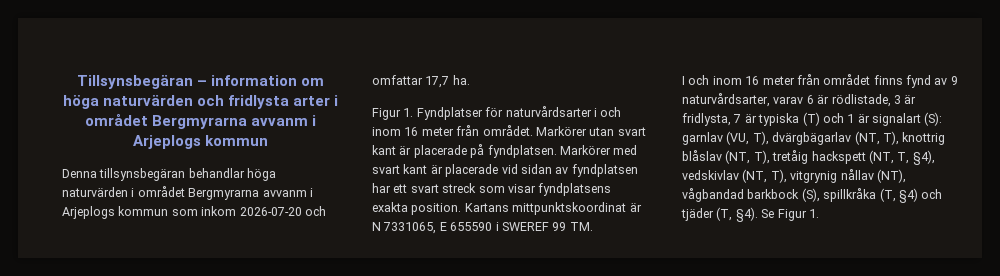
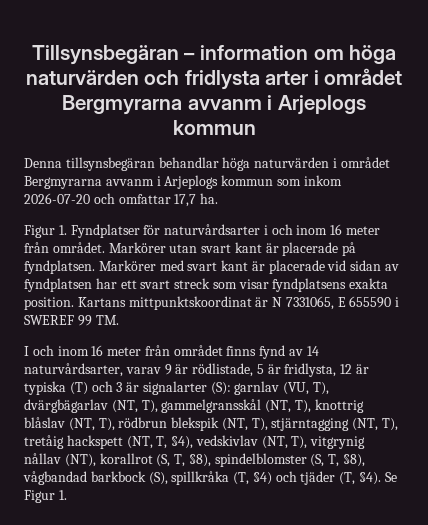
- I och inom 16 meter från området finns fynd av 9 naturvårdsarter, varav 6 är rödlistade, 3 är fridlysta, 7 är typiska (T) och 1 är signalart (S): garnlav (VU, T), dvärgbägarlav (NT, T), knottrig blåslav (NT, T), tretåig hackspett (NT, T, §4), vedskivlav (NT, T), vitgrynig nållav (NT), vågbandad barkbock (S), spillkråka (T, §4) och tjäder (T, §4).
+ I och inom 16 meter från området finns fynd av 14 naturvårdsarter, varav 9 är rödlistade, 5 är fridlysta, 12 är typiska (T) och 3 är signalarter (S): garnlav (VU, T), dvärgbägarlav (NT, T), gammelgransskål (NT, T), knottrig blåslav (NT, T), rödbrun blekspik (NT, T), stjärntagging (NT, T), tretåig hackspett (NT, T, §4), vedskivlav (NT, T), vitgrynig nållav (NT), korallrot (S, T, §8), spindelblomster (S, T, §8), vågbandad barkbock (S), spillkråka (T, §4) och tjäder (T, §4).

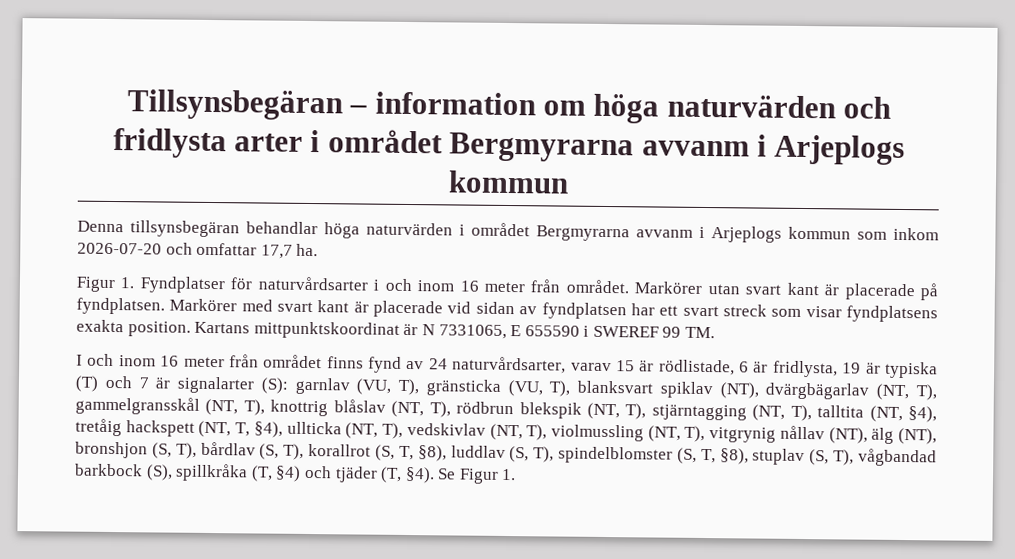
- I och inom 16 meter från området finns fynd av 14 naturvårdsarter, varav 9 är rödlistade, 5 är fridlysta, 12 är typiska (T) och 3 är signalarter (S):
+ I och inom 16 meter från området finns fynd av 24 naturvårdsarter, varav 15 är rödlistade, 6 är fridlysta, 19 är typiska (T) och 7 är signalarter (S):
- garnlav (VU, T), dvärgbägarlav (NT, T), gammelgransskål (NT, T), knottrig blåslav (NT, T), rödbrun blekspik (NT, T), stjärntagging (NT, T), tretåig hackspett (NT, T, §4), vedskivlav (NT, T), vitgrynig nållav (NT), korallrot (S, T, §8), spindelblomster (S, T, §8), vågbandad barkbock (S), spillkråka (T, §4) och tjäder (T, §4).
+ garnlav (VU, T), gränsticka (VU, T), blanksvart spiklav (NT), dvärgbägarlav (NT, T), gammelgransskål (NT, T), knottrig blåslav (NT, T), rödbrun blekspik (NT, T), stjärntagging (NT, T), talltita (NT, §4), tretåig hackspett (NT, T, §4), ullticka (NT, T), vedskivlav (NT, T), violmussling (NT, T), vitgrynig nållav (NT), älg (NT), bronshjon (S, T), bårdlav (S, T), korallrot (S, T, §8), luddlav (S, T), spindelblomster (S, T, §8), stuplav (S, T), vågbandad barkbock (S), spillkråka (T, §4) och tjäder (T, §4).

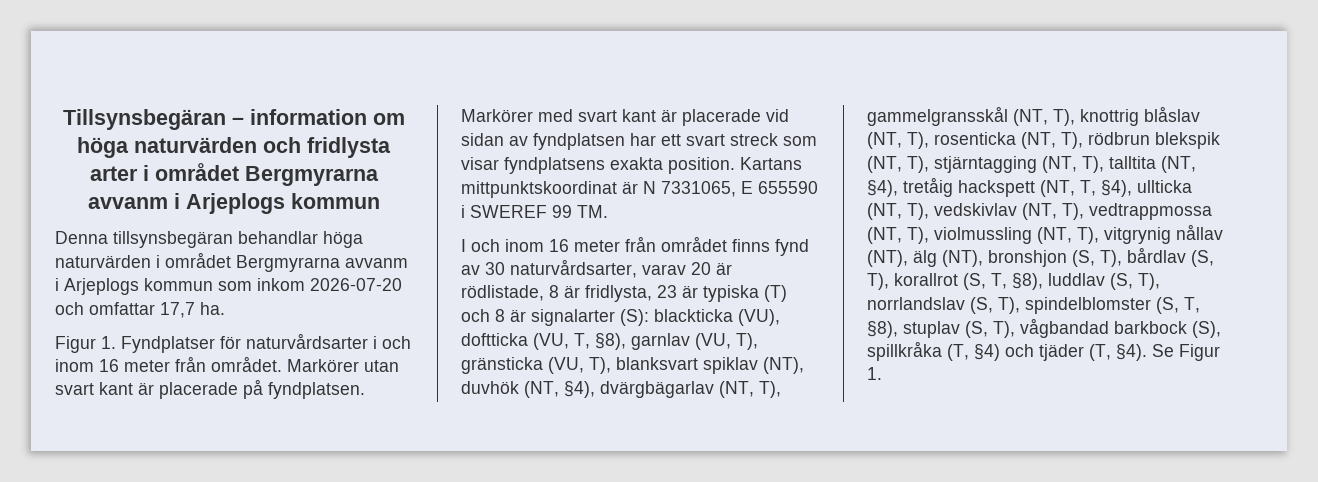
- I och inom 16 meter från området finns fynd av 24 naturvårdsarter, varav 15 är rödlistade, 6 är fridlysta, 19 är typiska (T) och 7 är signalarter (S):
+ I och inom 16 meter från området finns fynd av 30 naturvårdsarter, varav 20 är rödlistade, 8 är fridlysta, 23 är typiska (T) och 8 är signalarter (S):
- garnlav (VU, T), gränsticka (VU, T), blanksvart spiklav (NT), dvärgbägarlav (NT, T), gammelgransskål (NT, T), knottrig blåslav (NT, T), rödbrun blekspik (NT, T), stjärntagging (NT, T), talltita (NT, §4), tretåig hackspett (NT, T, §4), ullticka (NT, T), vedskivlav (NT, T), violmussling (NT, T), vitgrynig nållav (NT), älg (NT), bronshjon (S, T), bårdlav (S, T), korallrot (S, T, §8), luddlav (S, T), spindelblomster (S, T, §8), stuplav (S, T), vågbandad barkbock (S), spillkråka (T, §4) och tjäder (T, §4).
+ blackticka (VU), doftticka (VU, T, §8), garnlav (VU, T), gränsticka (VU, T), blanksvart spiklav (NT), duvhök (NT, §4), dvärgbägarlav (NT, T), gammelgransskål (NT, T), knottrig blåslav (NT, T), rosenticka (NT, T), rödbrun blekspik (NT, T), stjärntagging (NT, T), talltita (NT, §4), tretåig hackspett (NT, T, §4), ullticka (NT, T), vedskivlav (NT, T), vedtrappmossa (NT, T), violmussling (NT, T), vitgrynig nållav (NT), älg (NT), bronshjon (S, T), bårdlav (S, T), korallrot (S, T, §8), luddlav (S, T), norrlandslav (S, T), spindelblomster (S, T, §8), stuplav (S, T), vågbandad barkbock (S), spillkråka (T, §4) och tjäder (T, §4).

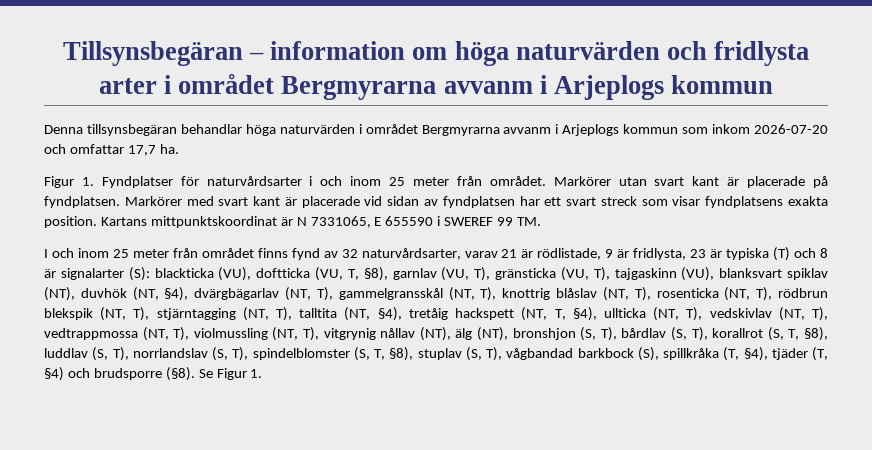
- Figur 1. Fyndplatser för naturvårdsarter i och inom 16 meter från området.
+ Figur 1. Fyndplatser för naturvårdsarter i och inom 25 meter från området.
- I och inom 16 meter från området finns fynd av 30 naturvårdsarter, varav 20 är rödlistade, 8 är fridlysta, 23 är typiska (T) och 8 är signalarter (S):
+ I och inom 25 meter från området finns fynd av 32 naturvårdsarter, varav 21 är rödlistade, 9 är fridlysta, 23 är typiska (T) och 8 är signalarter (S):
- blackticka (VU), doftticka (VU, T, §8), garnlav (VU, T), gränsticka (VU, T), blanksvart spiklav (NT), duvhök (NT, §4), dvärgbägarlav (NT, T), gammelgransskål (NT, T), knottrig blåslav (NT, T), rosenticka (NT, T), rödbrun blekspik (NT, T), stjärntagging (NT, T), talltita (NT, §4), tretåig hackspett (NT, T, §4), ullticka (NT, T), vedskivlav (NT, T), vedtrappmossa (NT, T), violmussling (NT, T), vitgrynig nållav (NT), älg (NT), bronshjon (S, T), bårdlav (S, T), korallrot (S, T, §8), luddlav (S, T), norrlandslav (S, T), spindelblomster (S, T, §8), stuplav (S, T), vågbandad barkbock (S), spillkråka (T, §4) och tjäder (T, §4).
+ blackticka (VU), doftticka (VU, T, §8), garnlav (VU, T), gränsticka (VU, T), tajgaskinn (VU), blanksvart spiklav (NT), duvhök (NT, §4), dvärgbägarlav (NT, T), gammelgransskål (NT, T), knottrig blåslav (NT, T), rosenticka (NT, T), rödbrun blekspik (NT, T), stjärntagging (NT, T), talltita (NT, §4), tretåig hackspett (NT, T, §4), ullticka (NT, T), vedskivlav (NT, T), vedtrappmossa (NT, T), violmussling (NT, T), vitgrynig nållav (NT), älg (NT), bronshjon (S, T), bårdlav (S, T), korallrot (S, T, §8), luddlav (S, T), norrlandslav (S, T), spindelblomster (S, T, §8), stuplav (S, T), vågbandad barkbock (S), spillkråka (T, §4), tjäder (T, §4) och brudsporre (§8).

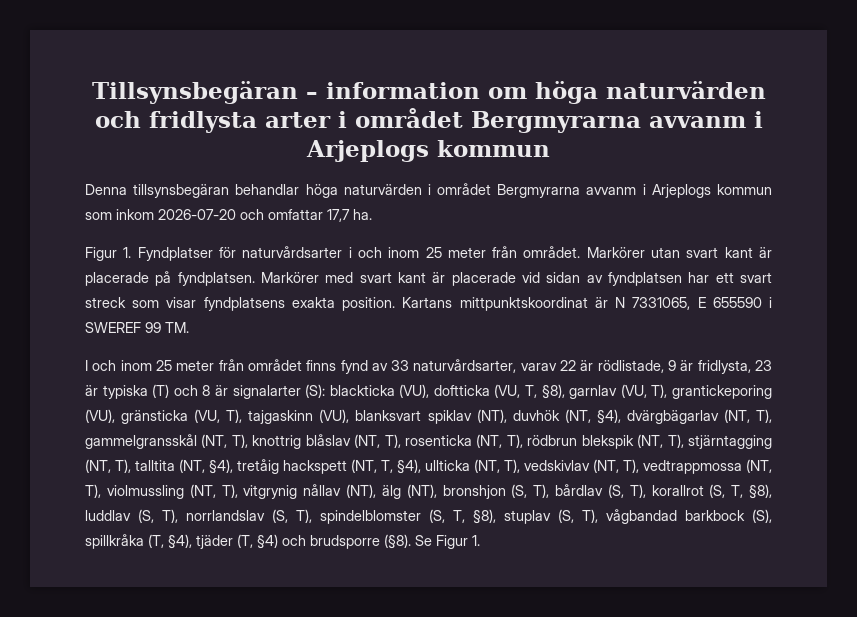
- I och inom 25 meter från området finns fynd av 32 naturvårdsarter, varav 21 är rödlistade, 9 är fridlysta, 23 är typiska (T) och 8 är signalarter (S):
+ I och inom 25 meter från området finns fynd av 33 naturvårdsarter, varav 22 är rödlistade, 9 är fridlysta, 23 är typiska (T) och 8 är signalarter (S):
- blackticka (VU), doftticka (VU, T, §8), garnlav (VU, T), gränsticka (VU, T), tajgaskinn (VU), blanksvart spiklav (NT), duvhök (NT, §4), dvärgbägarlav (NT, T), gammelgransskål (NT, T), knottrig blåslav (NT, T), rosenticka (NT, T), rödbrun blekspik (NT, T), stjärntagging (NT, T), talltita (NT, §4), tretåig hackspett (NT, T, §4), ullticka (NT, T), vedskivlav (NT, T), vedtrappmossa (NT, T), violmussling (NT, T), vitgrynig nållav (NT), älg (NT), bronshjon (S, T), bårdlav (S, T), korallrot (S, T, §8), luddlav (S, T), norrlandslav (S, T), spindelblomster (S, T, §8), stuplav (S, T), vågbandad barkbock (S), spillkråka (T, §4), tjäder (T, §4) och brudsporre (§8).
+ blackticka (VU), doftticka (VU, T, §8), garnlav (VU, T), grantickeporing (VU), gränsticka (VU, T), tajgaskinn (VU), blanksvart spiklav (NT), duvhök (NT, §4), dvärgbägarlav (NT, T), gammelgransskål (NT, T), knottrig blåslav (NT, T), rosenticka (NT, T), rödbrun blekspik (NT, T), stjärntagging (NT, T), talltita (NT, §4), tretåig hackspett (NT, T, §4), ullticka (NT, T), vedskivlav (NT, T), vedtrappmossa (NT, T), violmussling (NT, T), vitgrynig nållav (NT), älg (NT), bronshjon (S, T), bårdlav (S, T), korallrot (S, T, §8), luddlav (S, T), norrlandslav (S, T), spindelblomster (S, T, §8), stuplav (S, T), vågbandad barkbock (S), spillkråka (T, §4), tjäder (T, §4) och brudsporre (§8).

